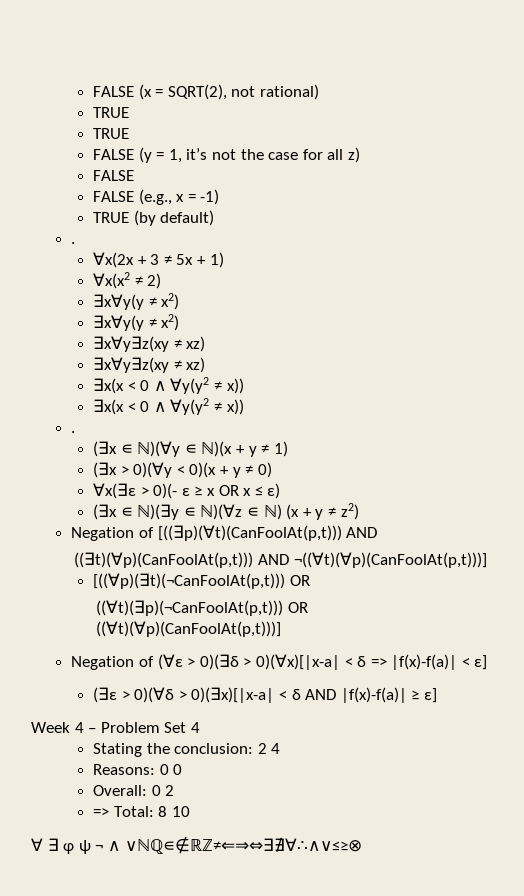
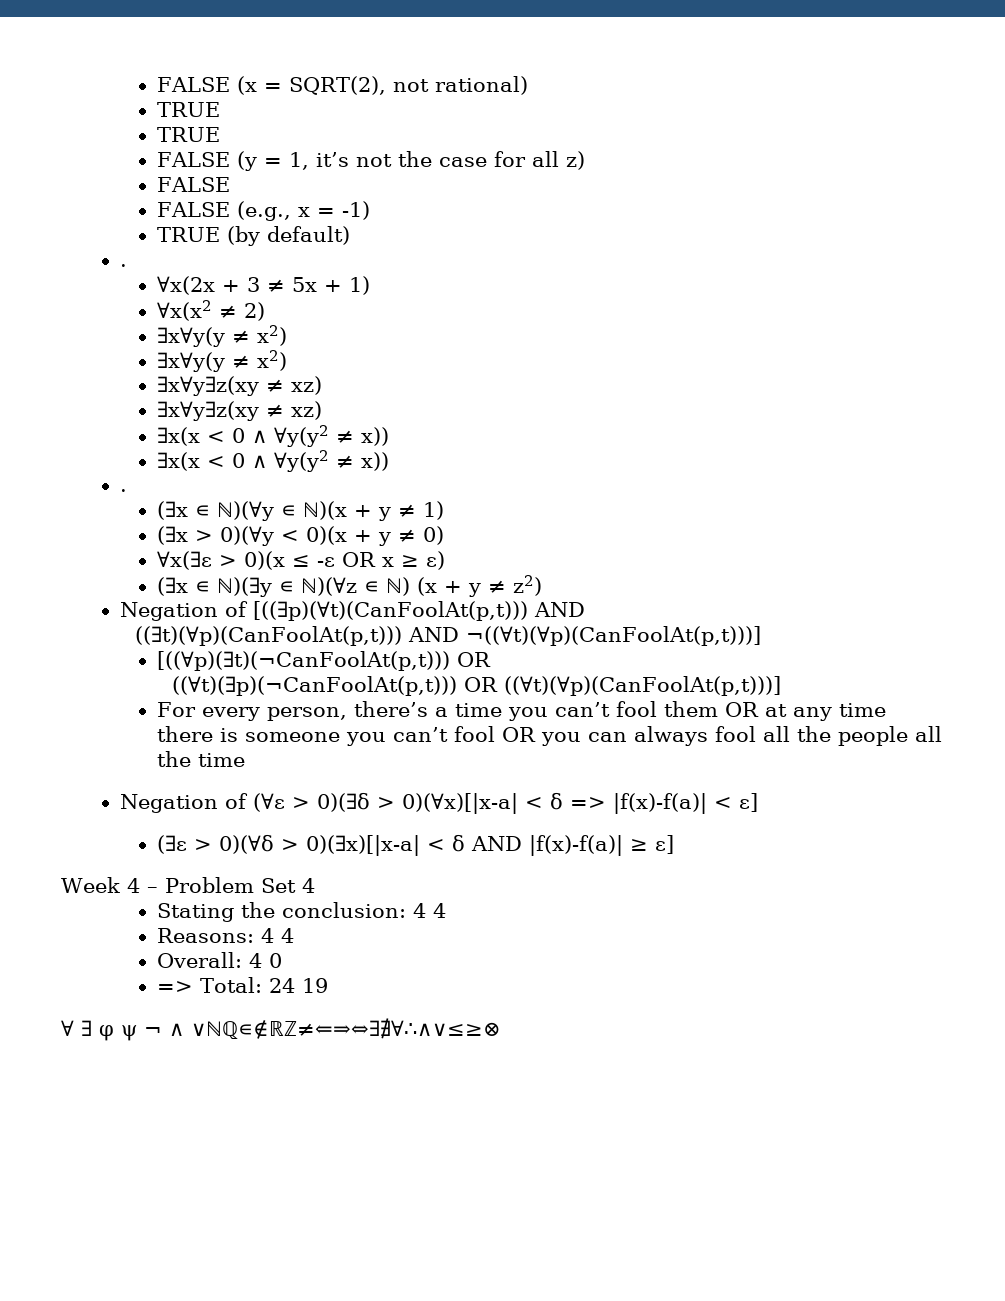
- ∀x(∃ε > 0)(- ε ≥ x OR x ≤ ε)
+ ∀x(∃ε > 0)(x ≤ -ε OR x ≥ ε)
+ For every person, there’s a time you can’t fool them OR at any time there is someone you can’t fool OR you can always fool all the people all the time
- Stating the conclusion: 2 4
+ Stating the conclusion: 4 4
- Reasons: 0 0
+ Reasons: 4 4
- Overall: 0 2
+ Overall: 4 0
- => Total: 8 10
+ => Total: 24 19

